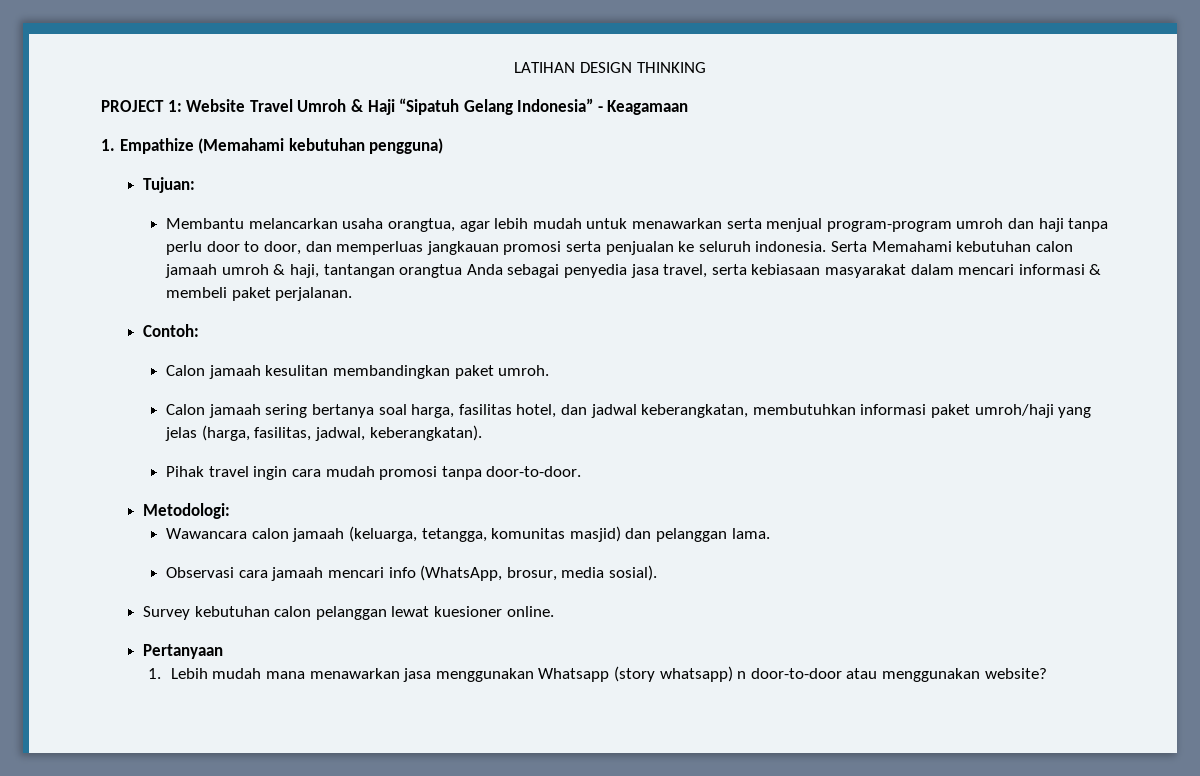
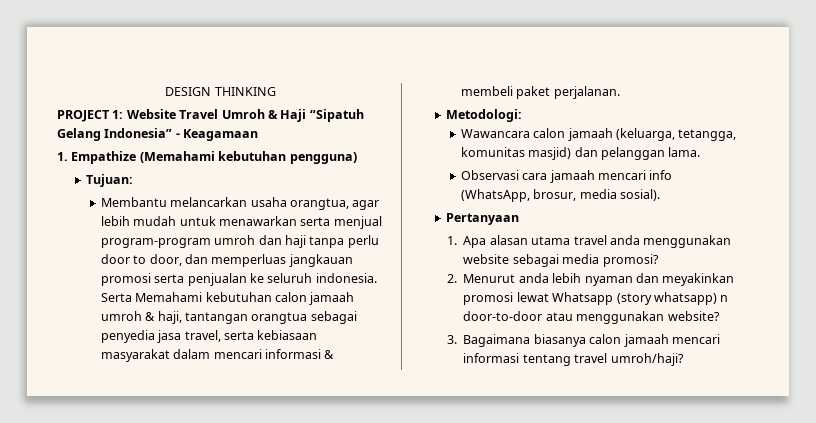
- LATIHAN DESIGN THINKING
+ DESIGN THINKING
- Serta Memahami kebutuhan calon jamaah umroh & haji, tantangan orangtua Anda sebagai penyedia jasa travel, serta kebiasaan masyarakat dalam mencari informasi & membeli paket perjalanan.
+ Serta Memahami kebutuhan calon jamaah umroh & haji, tantangan orangtua sebagai penyedia jasa travel, serta kebiasaan masyarakat dalam mencari informasi & membeli paket perjalanan.
- Contoh:
- Calon jamaah kesulitan membandingkan paket umroh.
- Calon jamaah sering bertanya soal harga, fasilitas hotel, dan jadwal keberangkatan, membutuhkan informasi paket umroh/haji yang jelas (harga, fasilitas, jadwal, keberangkatan).
- Pihak travel ingin cara mudah promosi tanpa door-to-door.
- Survey kebutuhan calon pelanggan lewat kuesioner online.
  Pertanyaan
- 1. Lebih mudah mana menawarkan jasa menggunakan Whatsapp (story whatsapp) n door-to-door atau menggunakan website?
+ 1. Apa alasan utama travel anda menggunakan website sebagai media promosi?
+ 2. Menurut anda lebih nyaman dan meyakinkan promosi lewat Whatsapp (story whatsapp) n door-to-door atau menggunakan website?
+ 3. Bagaimana biasanya calon jamaah mencari informasi tentang travel umroh/haji?

